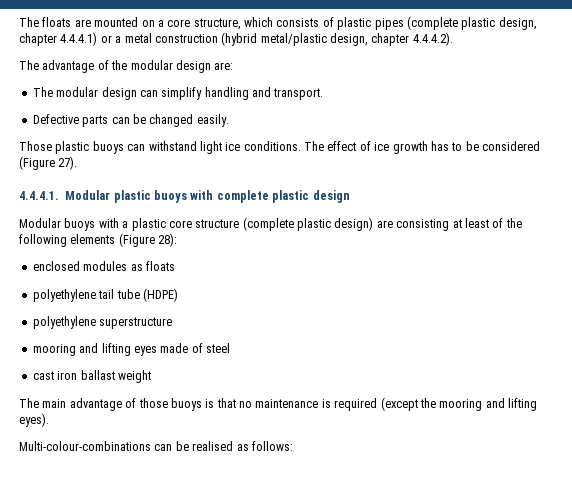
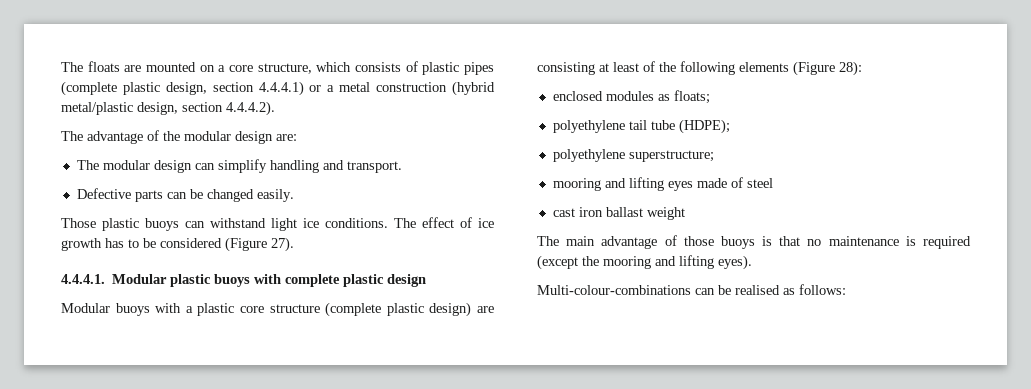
- The floats are mounted on a core structure, which consists of plastic pipes (complete plastic design, chapter 4.4.4.1) or a metal construction (hybrid metal/plastic design, chapter 4.4.4.2).
+ The floats are mounted on a core structure, which consists of plastic pipes (complete plastic design, section 4.4.4.1) or a metal construction (hybrid metal/plastic design, section 4.4.4.2).
- enclosed modules as floats
+ enclosed modules as floats;
- polyethylene tail tube (HDPE)
- polyethylene superstructure
+ polyethylene tail tube (HDPE);
+ polyethylene superstructure;

